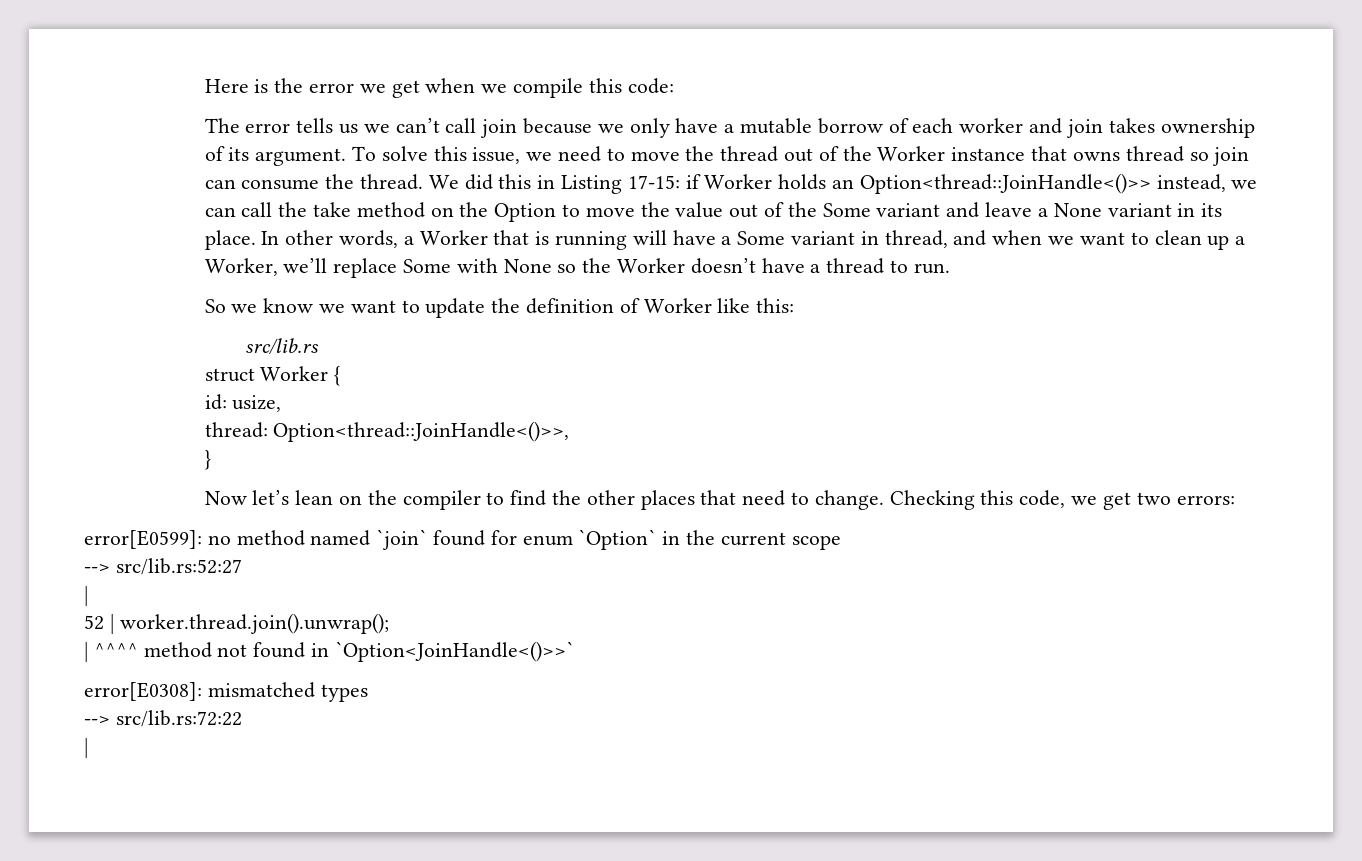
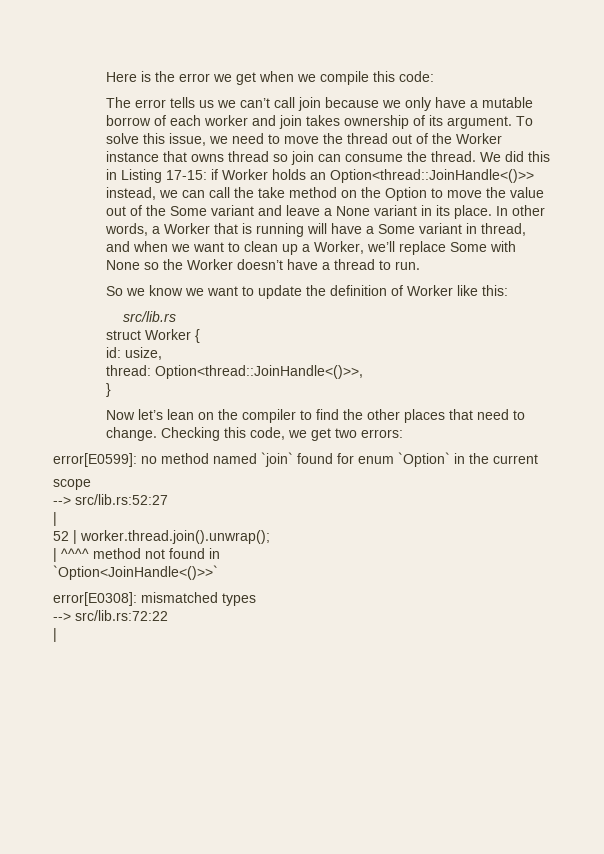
- error[E0599]: no method named `join` found for enum `Option` in the current scope
+ error[E0599]: no method named `join` found for enum `Option` in the current
+ scope
- | ^^^^ method not found in `Option<JoinHandle<()>>`
+ | ^^^^ method not found in
+ `Option<JoinHandle<()>>`

